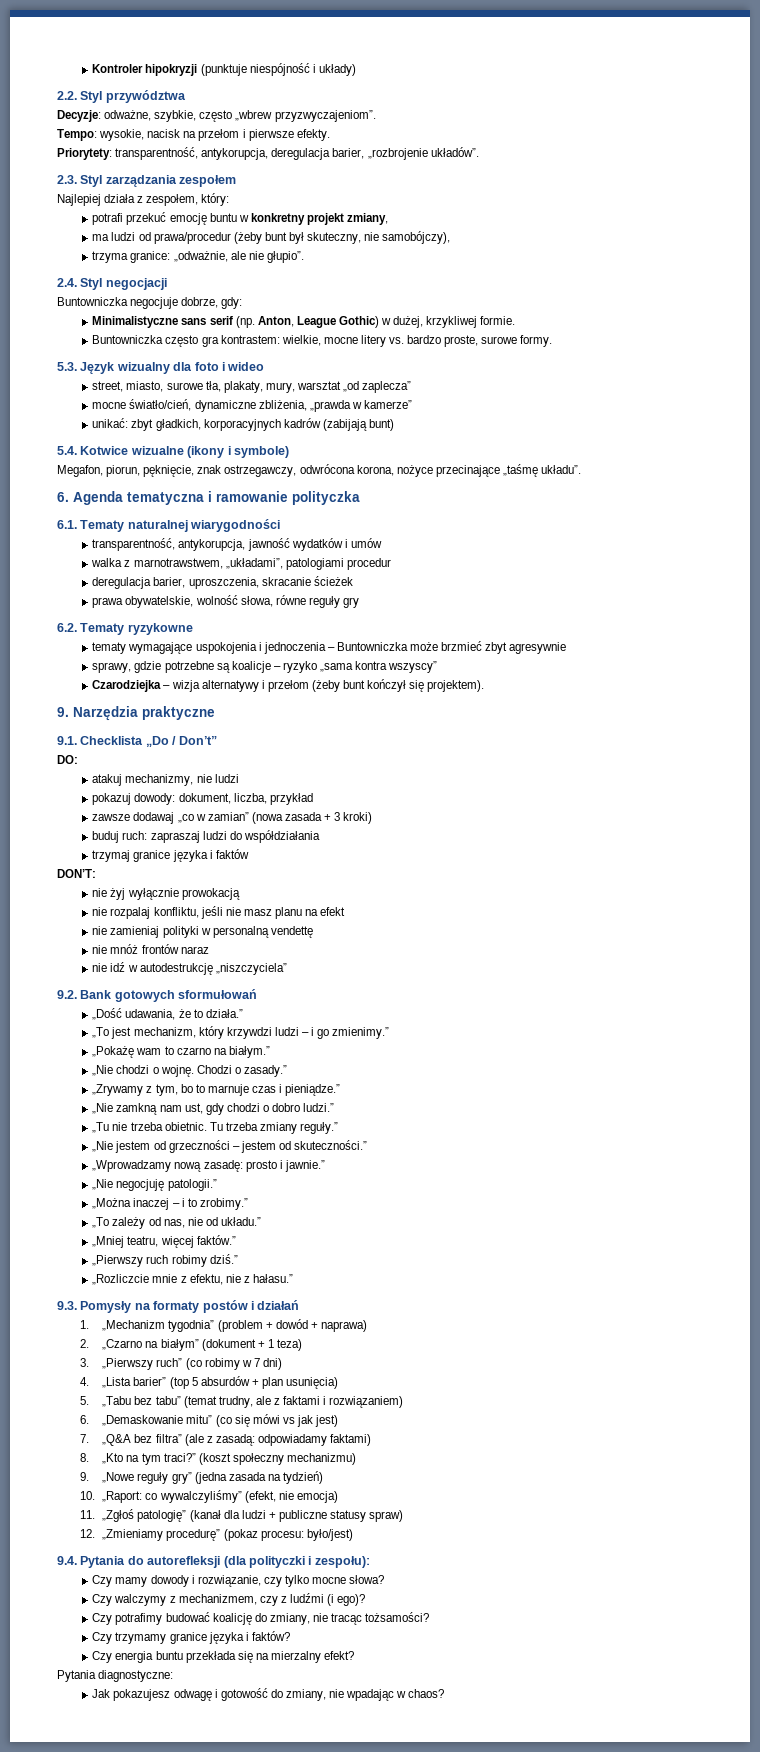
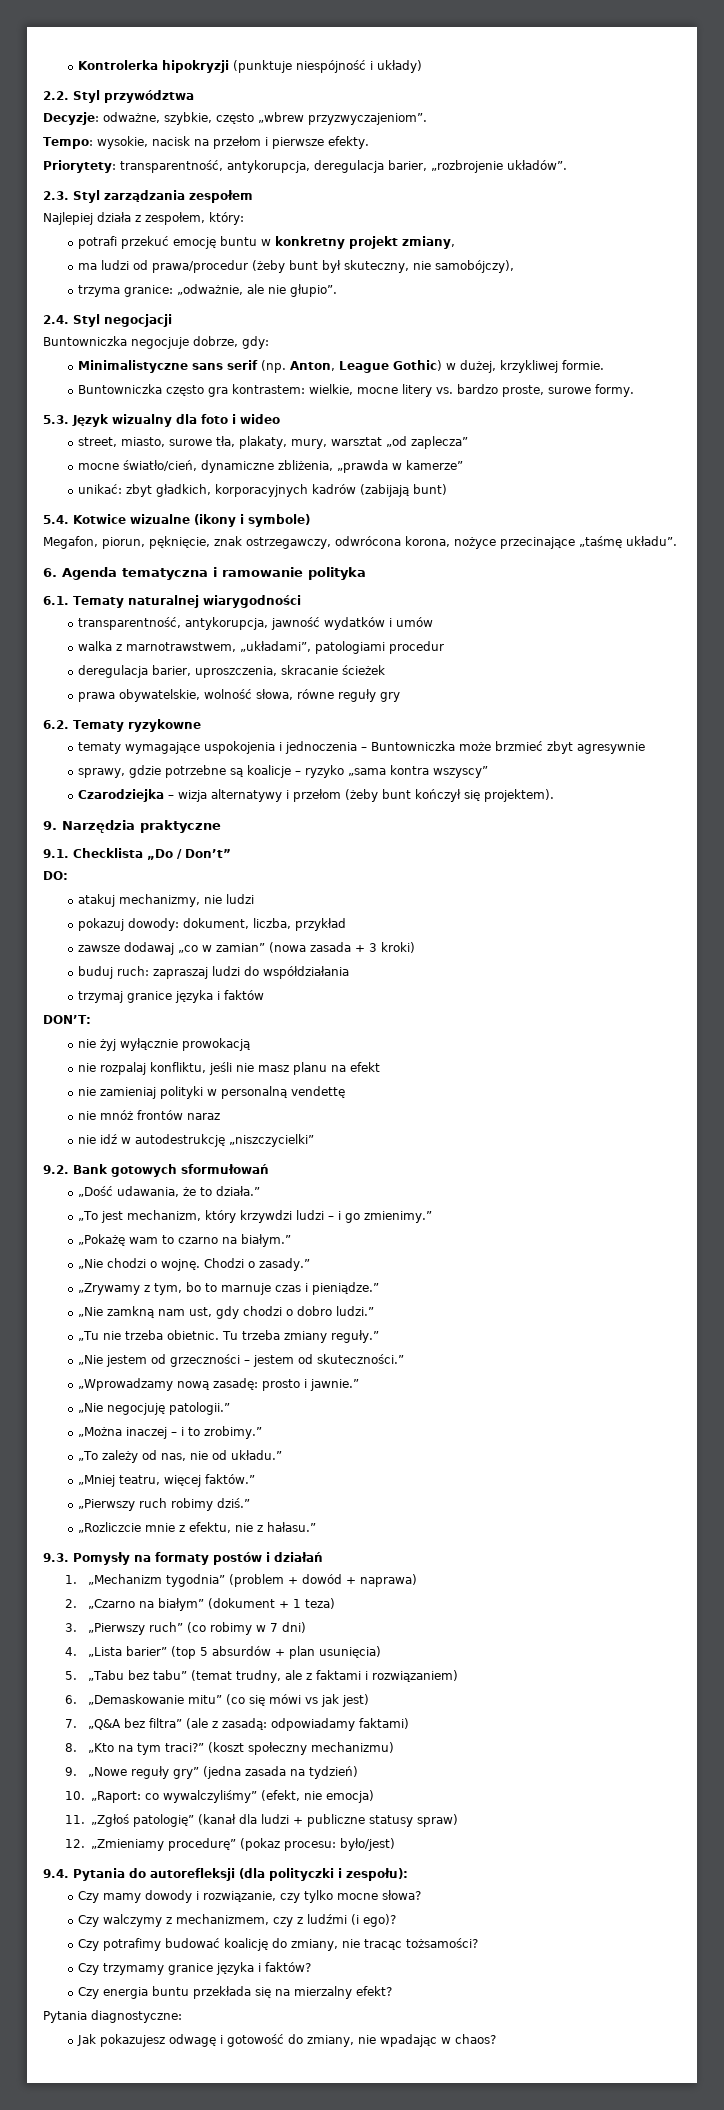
- Kontroler hipokryzji (punktuje niespójność i układy)
+ Kontrolerka hipokryzji (punktuje niespójność i układy)
- 6. Agenda tematyczna i ramowanie polityczka
+ 6. Agenda tematyczna i ramowanie polityka
- nie idź w autodestrukcję „niszczyciela”
+ nie idź w autodestrukcję „niszczycielki”

